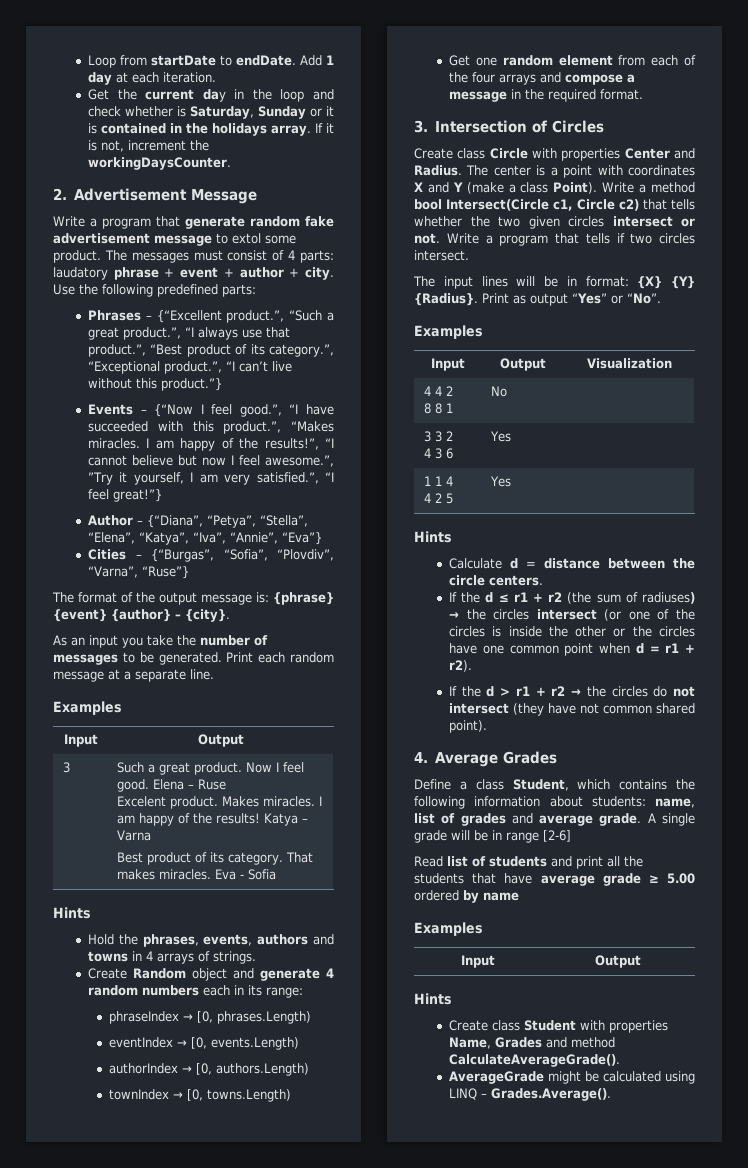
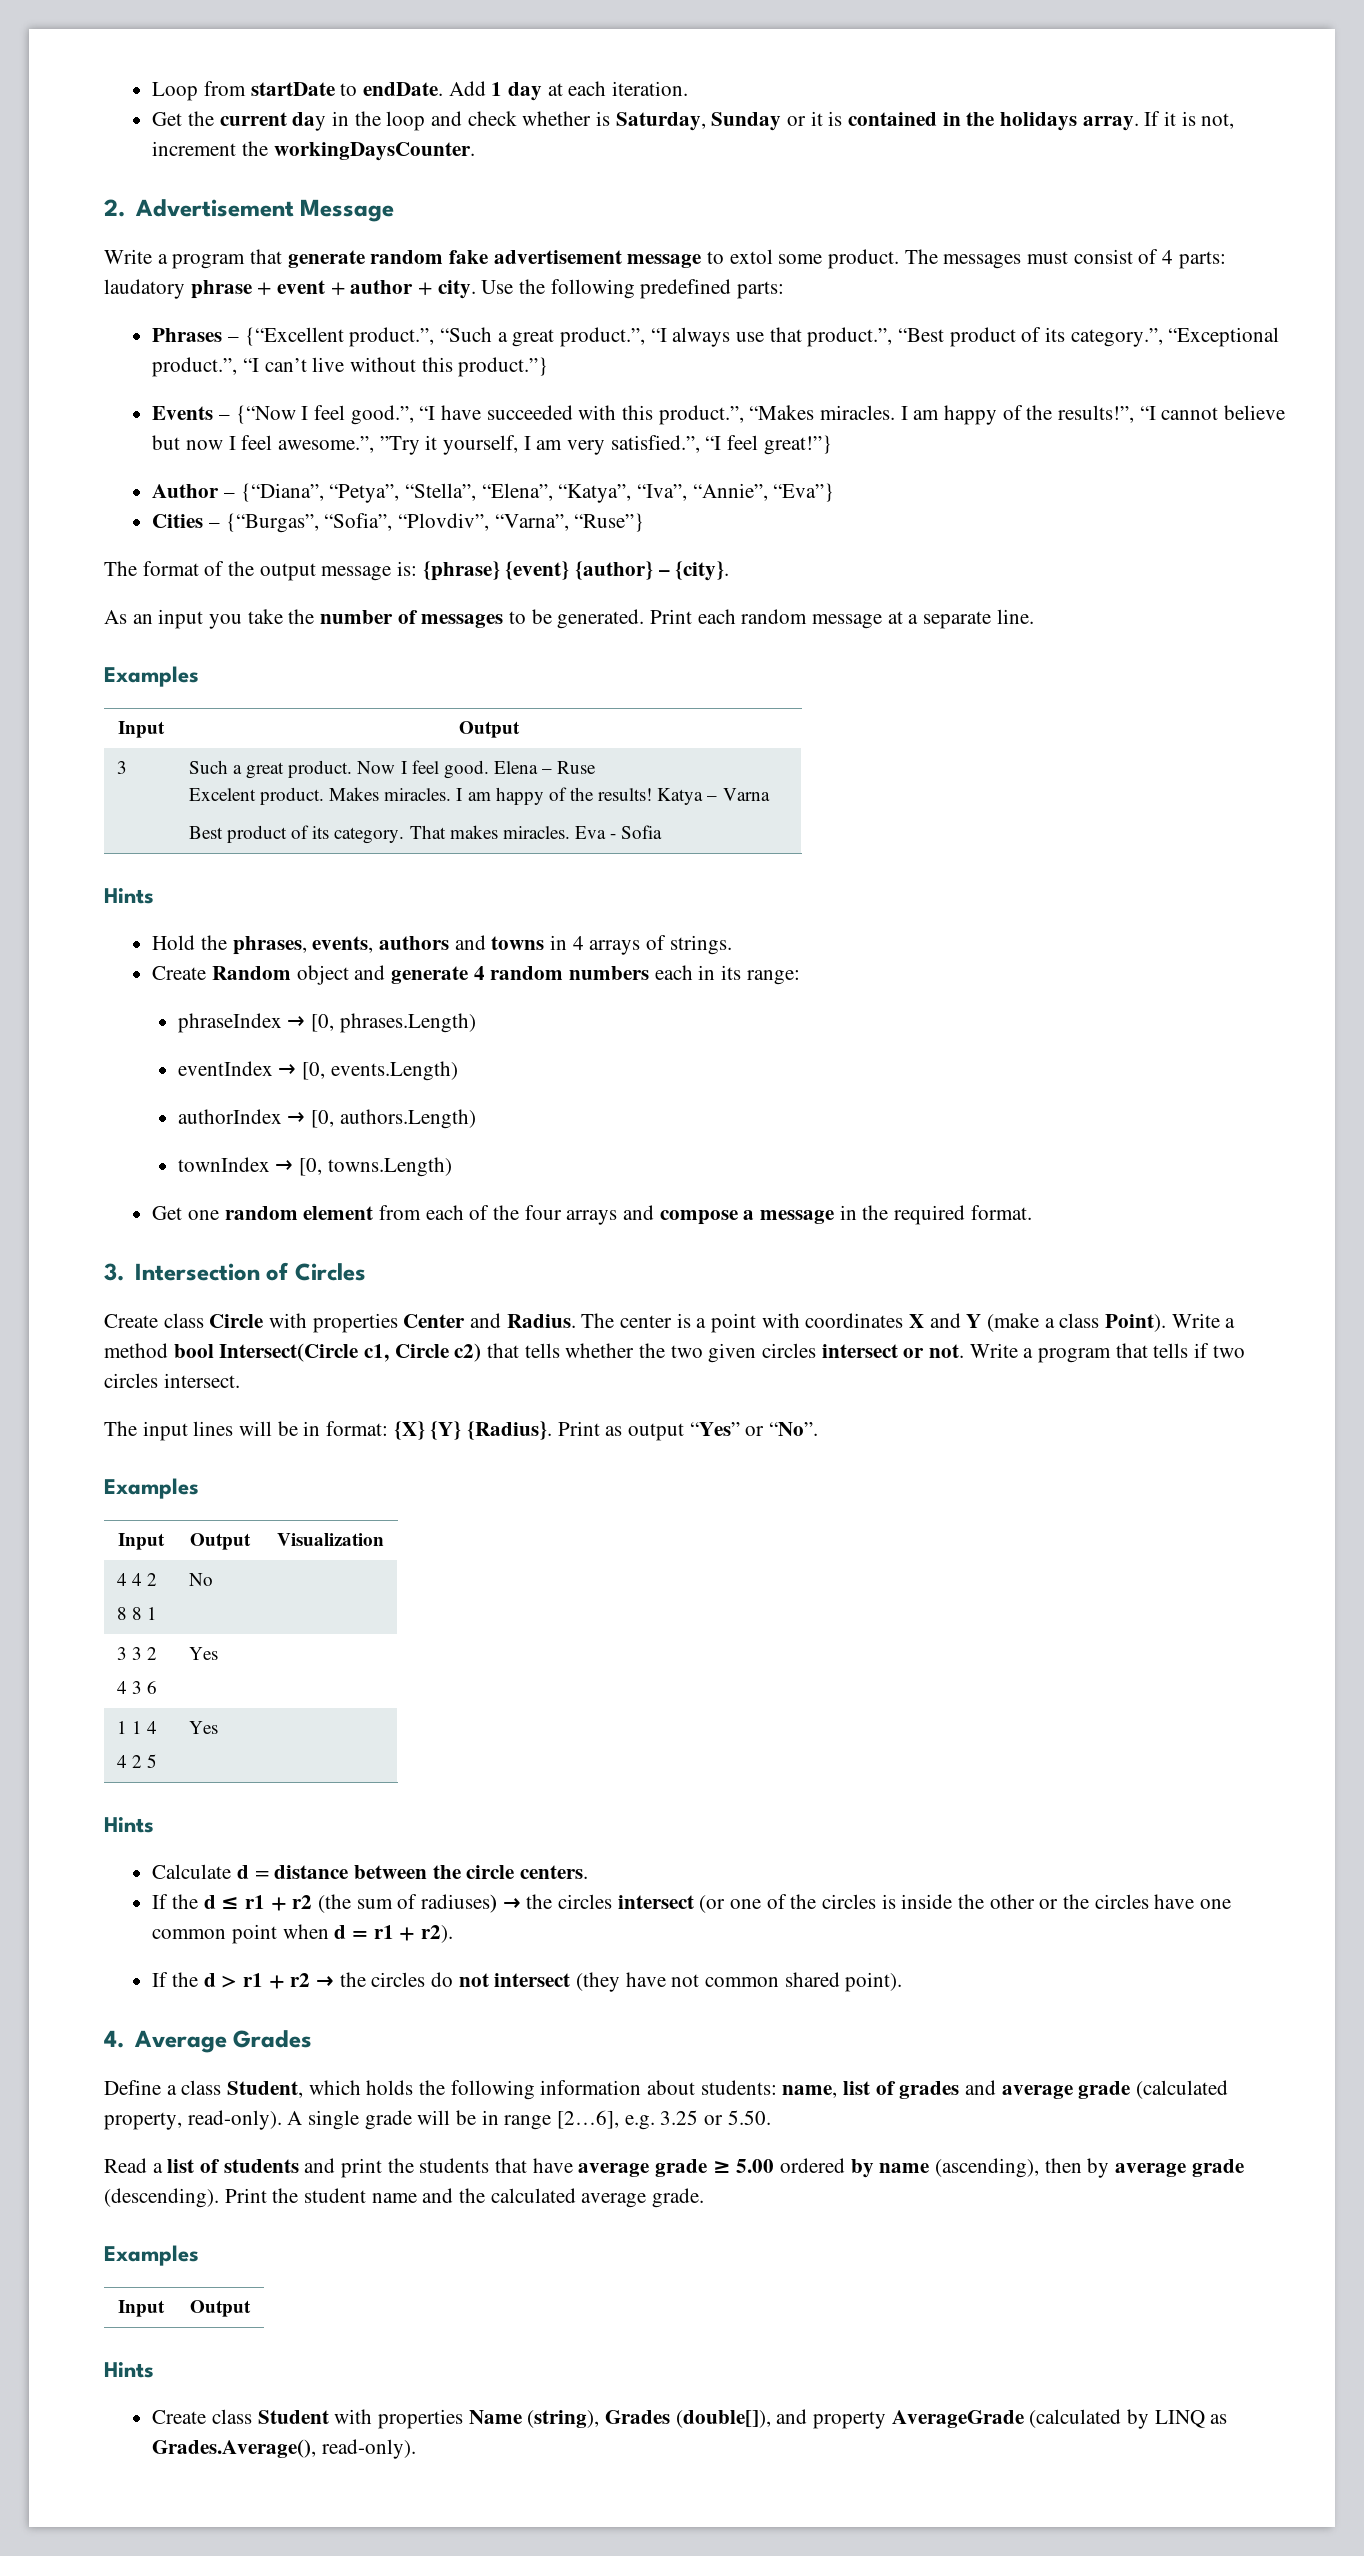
- Define a class Student, which contains the following information about students: name, list of grades and average grade.
+ Define a class Student, which holds the following information about students: name, list of grades and average grade (calculated property, read-only).
- A single grade will be in range [2-6]
+ A single grade will be in range [2…6], e.g. 3.25 or 5.50.
- Read list of students and print all the students that have average grade ≥ 5.00 ordered by name
+ Read a list of students and print the students that have average grade ≥ 5.00 ordered by name (ascending), then by average grade (descending). Print the student name and the calculated average grade.
- Create class Student with properties Name, Grades and method CalculateAverageGrade().
- AverageGrade might be calculated using LINQ – Grades.Average().
+ Create class Student with properties Name (string), Grades (double[]), and property AverageGrade (calculated by LINQ as Grades.Average(), read-only).

